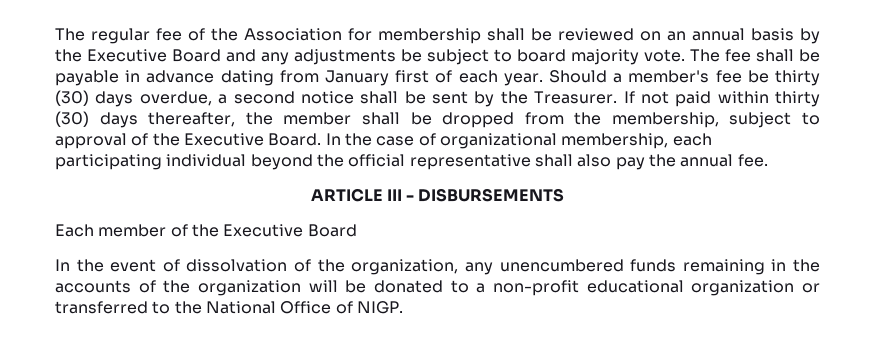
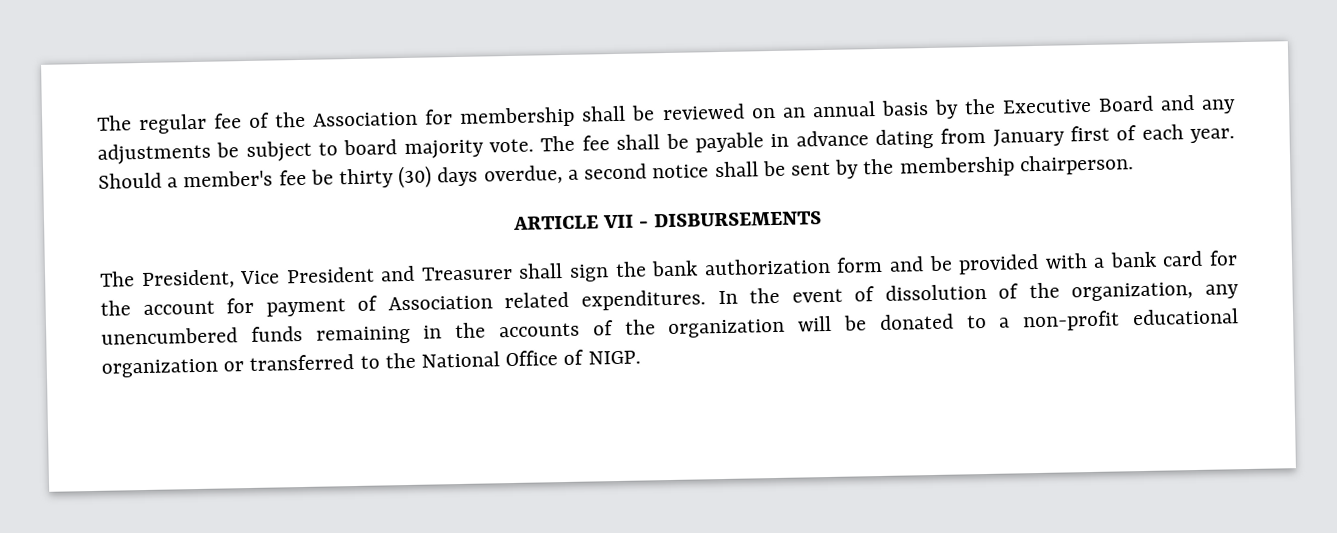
- Should a member's fee be thirty (30) days overdue, a second notice shall be sent by the Treasurer. If not paid within thirty (30) days thereafter, the member shall be dropped from the membership, subject to approval of the Executive Board. In the case of organizational membership, each participating individual beyond the official representative shall also pay the annual fee.
+ Should a member's fee be thirty (30) days overdue, a second notice shall be sent by the membership chairperson.
- ARTICLE III - DISBURSEMENTS
+ ARTICLE VII - DISBURSEMENTS
- Each member of the Executive Board
- In the event of dissolvation of the organization, any unencumbered funds remaining in the accounts of the organization will be donated to a non-profit educational organization or transferred to the National Office of NIGP.
+ The President, Vice President and Treasurer shall sign the bank authorization form and be provided with a bank card for the account for payment of Association related expenditures. In the event of dissolution of the organization, any unencumbered funds remaining in the accounts of the organization will be donated to a non-profit educational organization or transferred to the National Office of NIGP.

